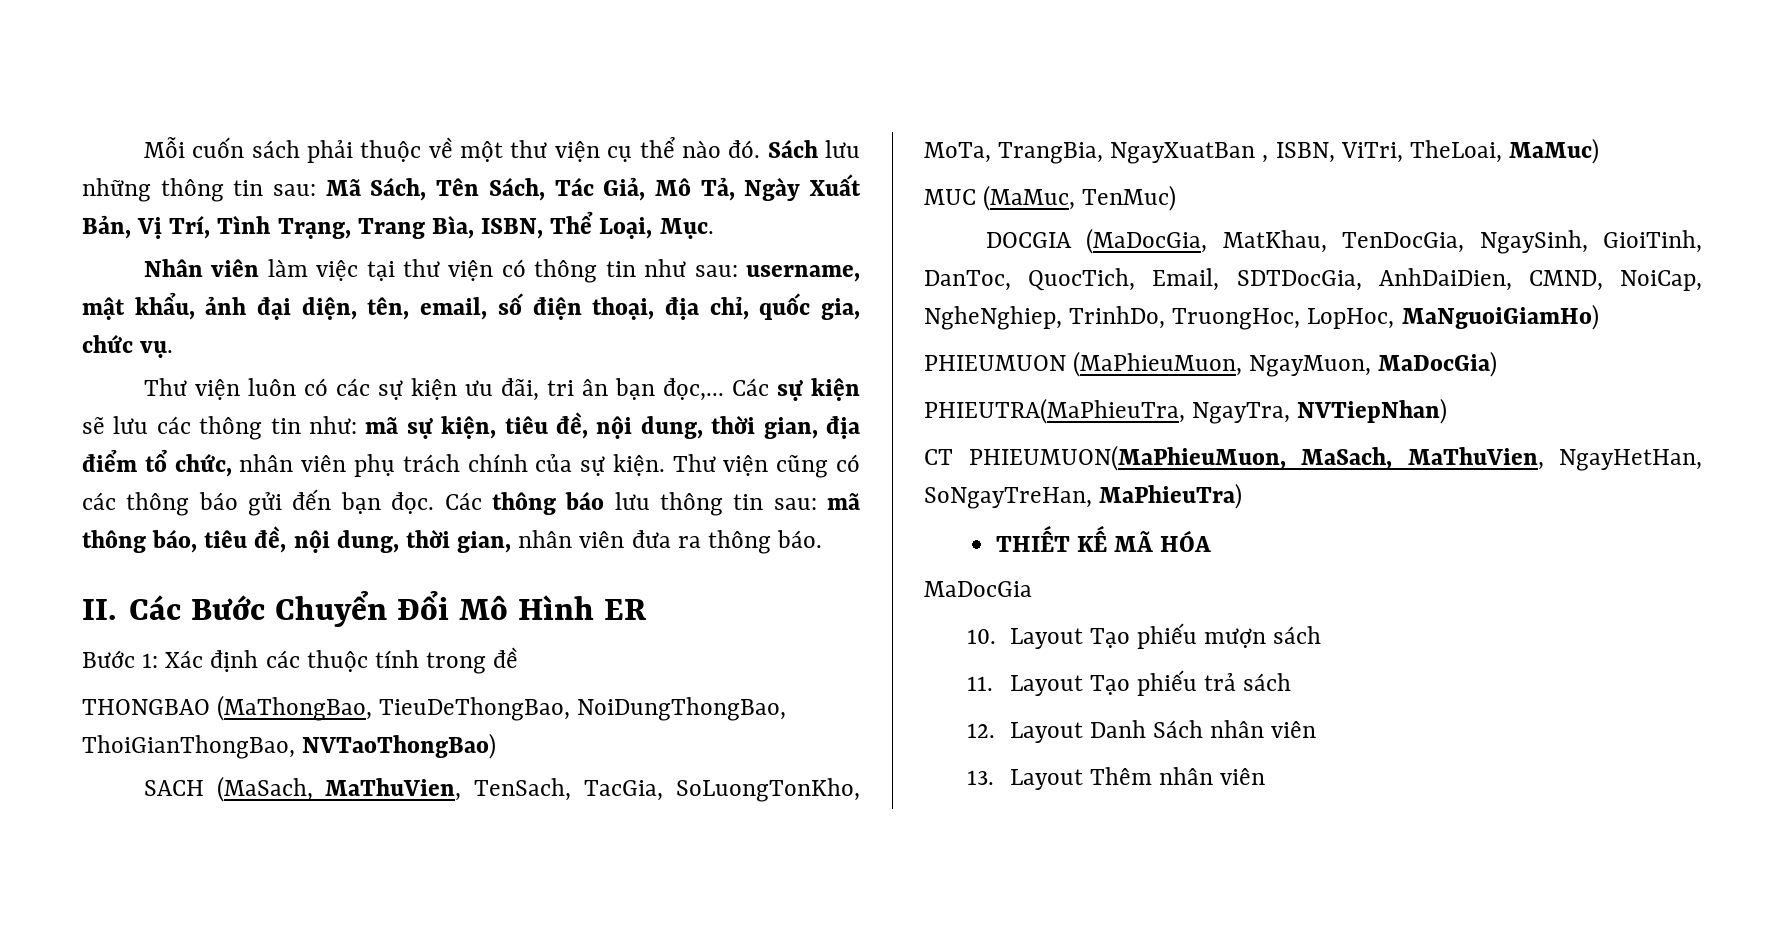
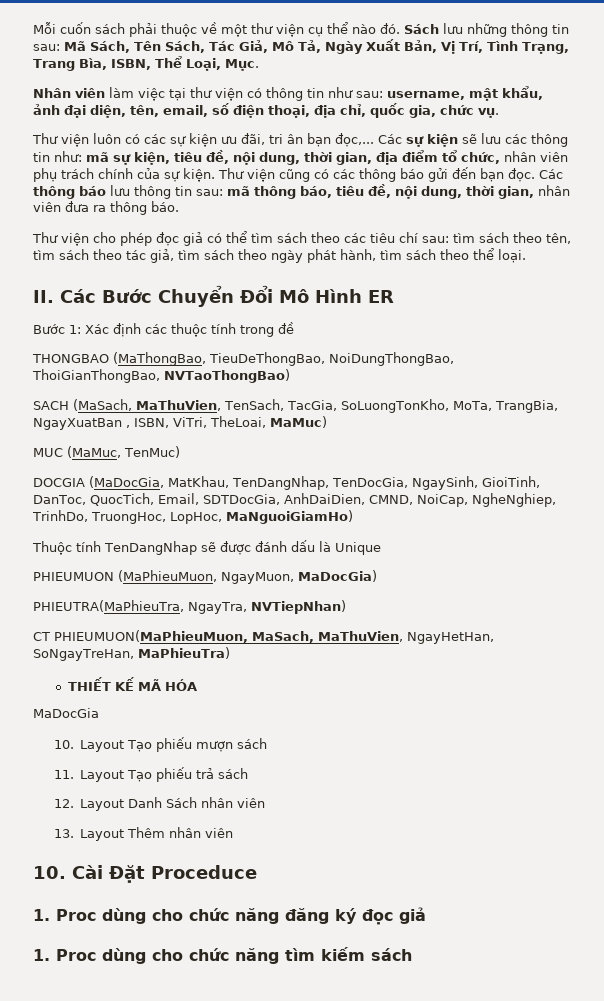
+ Thư viện cho phép đọc giả có thể tìm sách theo các tiêu chí sau: tìm sách theo tên, tìm sách theo tác giả, tìm sách theo ngày phát hành, tìm sách theo thể loại.
- DOCGIA (MaDocGia, MatKhau, TenDocGia, NgaySinh, GioiTinh, DanToc, QuocTich, Email, SDTDocGia, AnhDaiDien, CMND, NoiCap, NgheNghiep, TrinhDo, TruongHoc, LopHoc, MaNguoiGiamHo)
+ DOCGIA (MaDocGia, MatKhau, TenDangNhap, TenDocGia, NgaySinh, GioiTinh, DanToc, QuocTich, Email, SDTDocGia, AnhDaiDien, CMND, NoiCap, NgheNghiep, TrinhDo, TruongHoc, LopHoc, MaNguoiGiamHo)
+ Thuộc tính TenDangNhap sẽ được đánh dấu là Unique
+ 10. Cài Đặt Proceduce
+ 1. Proc dùng cho chức năng đăng ký đọc giả
+ 1. Proc dùng cho chức năng tìm kiếm sách

